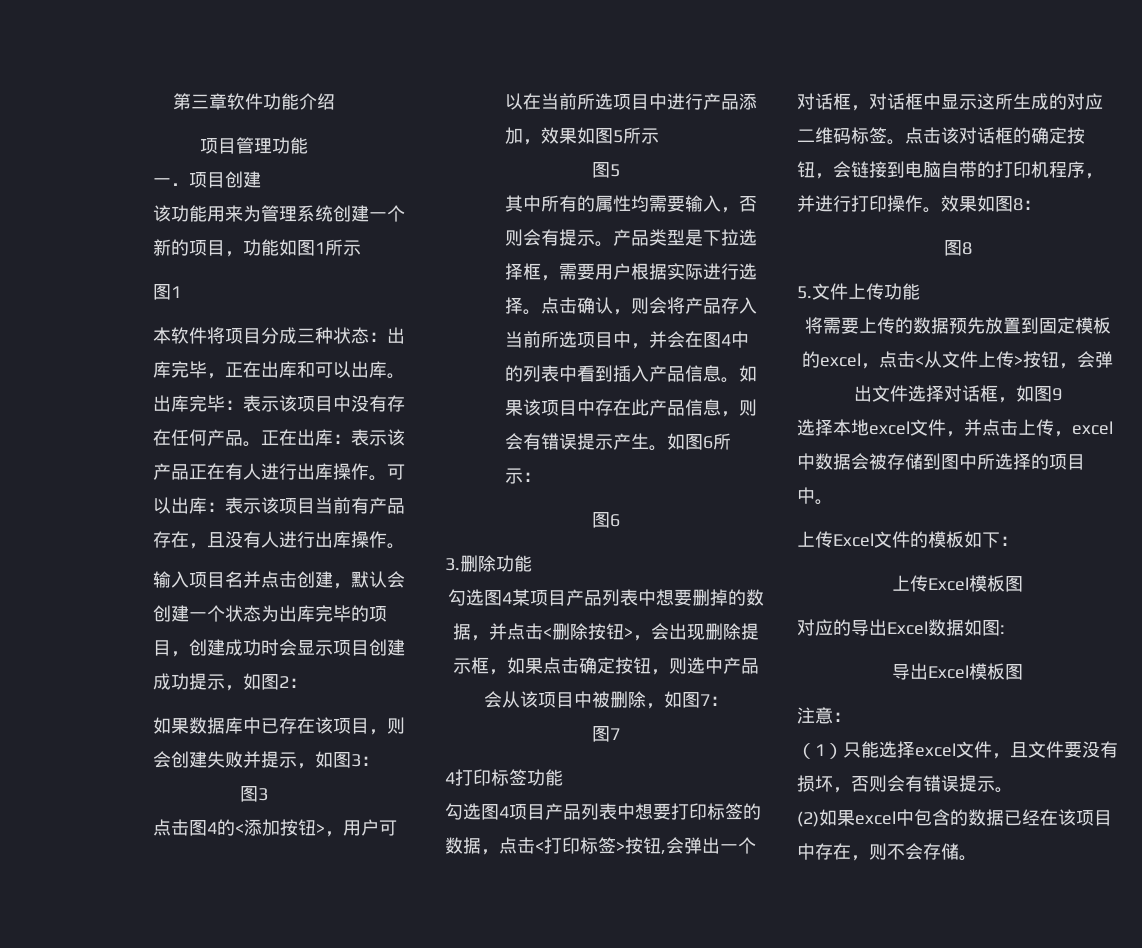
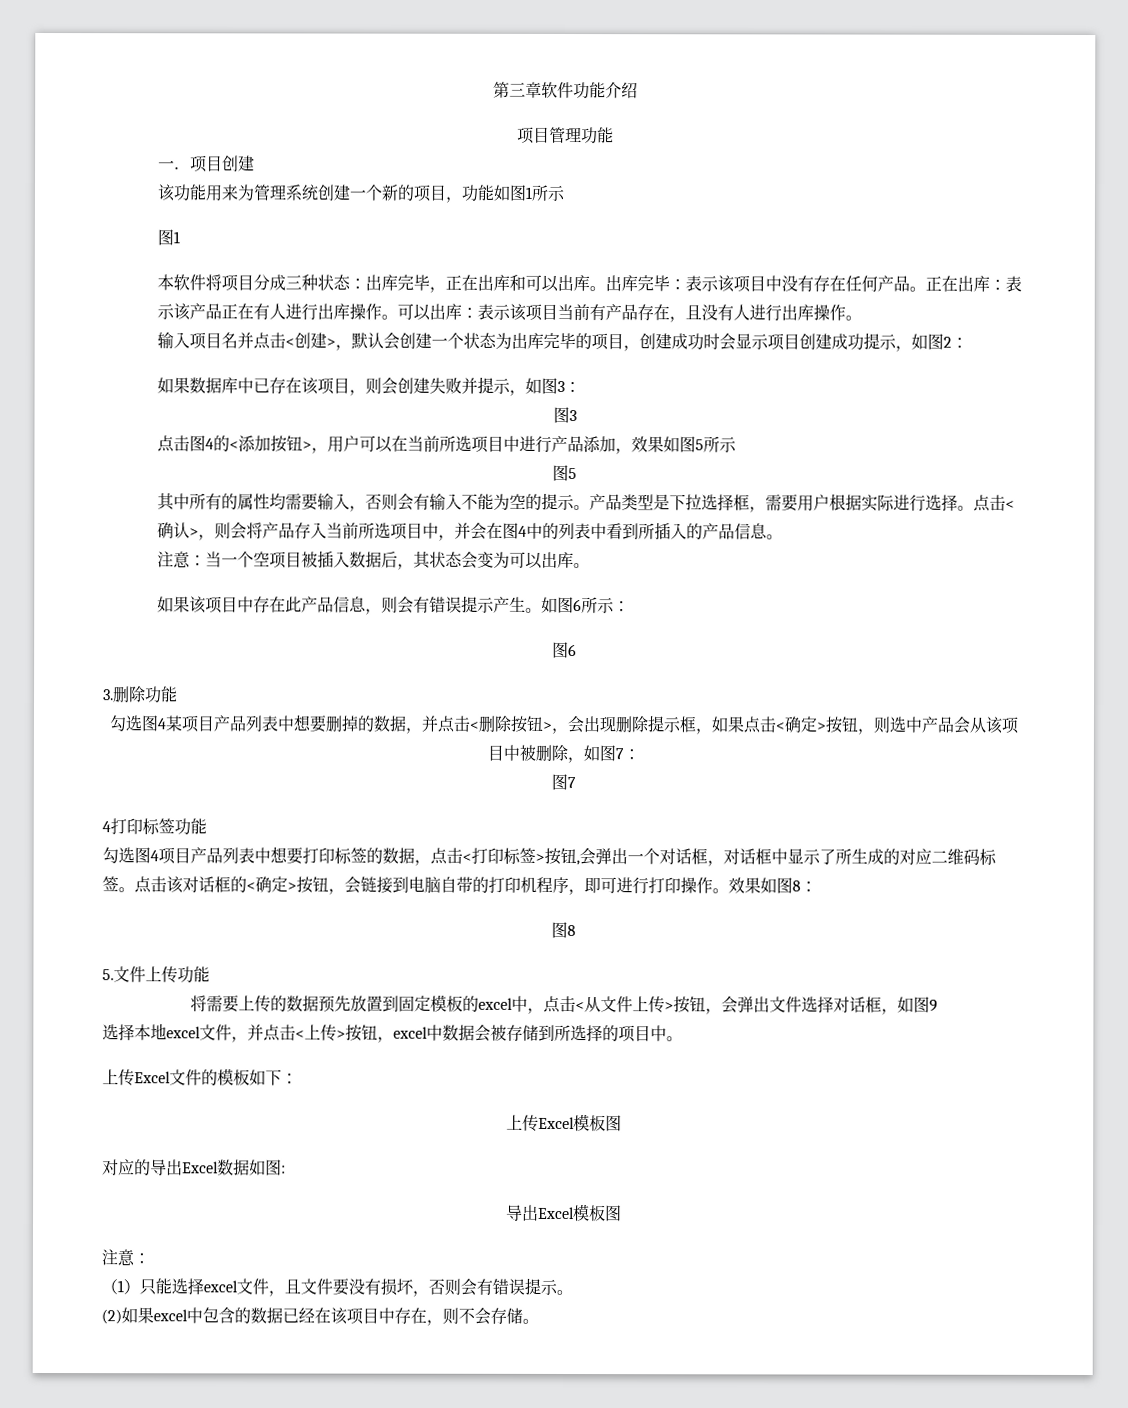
- 输入项目名并点击创建，默认会创建一个状态为出库完毕的项目，创建成功时会显示项目创建成功提示，如图2：
+ 输入项目名并点击<创建>，默认会创建一个状态为出库完毕的项目，创建成功时会显示项目创建成功提示，如图2：
- 其中所有的属性均需要输入，否则会有提示。
+ 其中所有的属性均需要输入，否则会有输入不能为空的提示。
- 点击确认，则会将产品存入当前所选项目中，并会在图4中的列表中看到插入产品信息。如果该项目中存在此产品信息，则会有错误提示产生。
+ 点击<确认>，则会将产品存入当前所选项目中，并会在图4中的列表中看到所插入的产品信息。
+ 注意：当一个空项目被插入数据后，其状态会变为可以出库。
+ 如果该项目中存在此产品信息，则会有错误提示产生。
- 勾选图4某项目产品列表中想要删掉的数据，并点击<删除按钮>，会出现删除提示框，如果点击确定按钮，则选中产品会从该项目中被删除，如图7：
+ 勾选图4某项目产品列表中想要删掉的数据，并点击<删除按钮>，会出现删除提示框，如果点击<确定>按钮，则选中产品会从该项目中被删除，如图7：
- 勾选图4项目产品列表中想要打印标签的数据，点击<打印标签>按钮,会弹出一个对话框，对话框中显示这所生成的对应二维码标签。
+ 勾选图4项目产品列表中想要打印标签的数据，点击<打印标签>按钮,会弹出一个对话框，对话框中显示了所生成的对应二维码标签。
- 点击该对话框的确定按钮，会链接到电脑自带的打印机程序，并进行打印操作。
+ 点击该对话框的<确定>按钮，会链接到电脑自带的打印机程序，即可进行打印操作。
- 将需要上传的数据预先放置到固定模板的excel，点击<从文件上传>按钮，会弹出文件选择对话框，如图9
+ 将需要上传的数据预先放置到固定模板的excel中，点击<从文件上传>按钮，会弹出文件选择对话框，如图9
- 选择本地excel文件，并点击上传，excel中数据会被存储到图中所选择的项目中。
+ 选择本地excel文件，并点击<上传>按钮，excel中数据会被存储到所选择的项目中。

